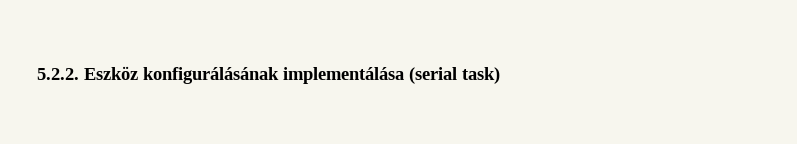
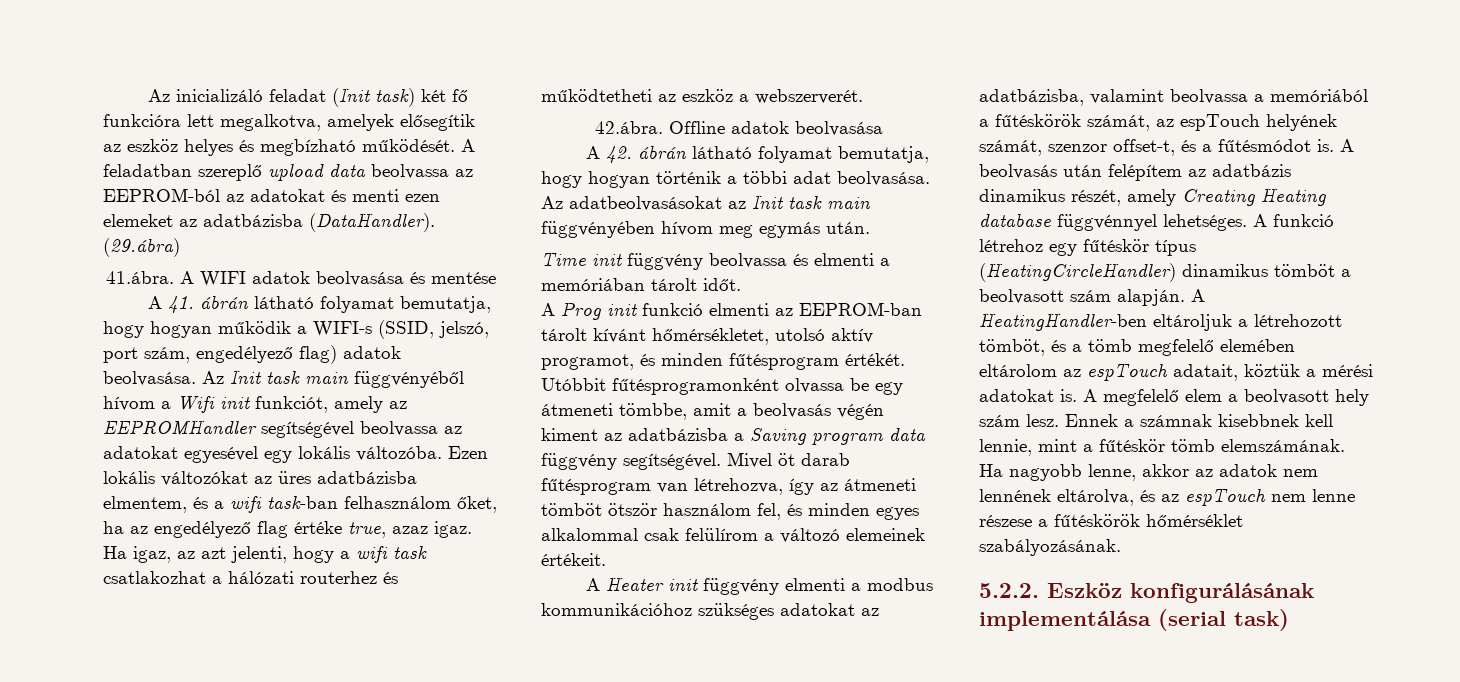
+ Az inicializáló feladat (Init task) két fő funkcióra lett megalkotva, amelyek elősegítik az eszköz helyes és megbízható működését. A feladatban szereplő upload data beolvassa az EEPROM-ból az adatokat és menti ezen elemeket az adatbázisba (DataHandler). (29.ábra)
+ 41.ábra. A WIFI adatok beolvasása és mentése
+ A 41. ábrán látható folyamat bemutatja, hogy hogyan működik a WIFI-s (SSID, jelszó, port szám, engedélyező flag) adatok beolvasása. Az Init task main függvényéből hívom a Wifi init funkciót, amely az EEPROMHandler segítségével beolvassa az adatokat egyesével egy lokális változóba. Ezen lokális változókat az üres adatbázisba elmentem, és a wifi task-ban felhasználom őket, ha az engedélyező flag értéke true, azaz igaz. Ha igaz, az azt jelenti, hogy a wifi task csatlakozhat a hálózati routerhez és működtetheti az eszköz a webszerverét.
+ 42.ábra. Offline adatok beolvasása
+ A 42. ábrán látható folyamat bemutatja, hogy hogyan történik a többi adat beolvasása. Az adatbeolvasásokat az Init task main függvényében hívom meg egymás után.
+ Time init függvény beolvassa és elmenti a memóriában tárolt időt.
+ A Prog init funkció elmenti az EEPROM-ban tárolt kívánt hőmérsékletet, utolsó aktív programot, és minden fűtésprogram értékét. Utóbbit fűtésprogramonként olvassa be egy átmeneti tömbbe, amit a beolvasás végén kiment az adatbázisba a Saving program data függvény segítségével. Mivel öt darab fűtésprogram van létrehozva, így az átmeneti tömböt ötször használom fel, és minden egyes alkalommal csak felülírom a változó elemeinek értékeit.
+ A Heater init függvény elmenti a modbus kommunikációhoz szükséges adatokat az adatbázisba, valamint beolvassa a memóriából a fűtéskörök számát, az espTouch helyének számát, szenzor offset-t, és a fűtésmódot is. A beolvasás után felépítem az adatbázis dinamikus részét, amely Creating Heating database függvénnyel lehetséges. A funkció létrehoz egy fűtéskör típus (HeatingCircleHandler) dinamikus tömböt a beolvasott szám alapján. A HeatingHandler-ben eltároljuk a létrehozott tömböt, és a tömb megfelelő elemében eltárolom az espTouch adatait, köztük a mérési adatokat is. A megfelelő elem a beolvasott hely szám lesz. Ennek a számnak kisebbnek kell lennie, mint a fűtéskör tömb elemszámának. Ha nagyobb lenne, akkor az adatok nem lennének eltárolva, és az espTouch nem lenne részese a fűtéskörök hőmérséklet szabályozásának.

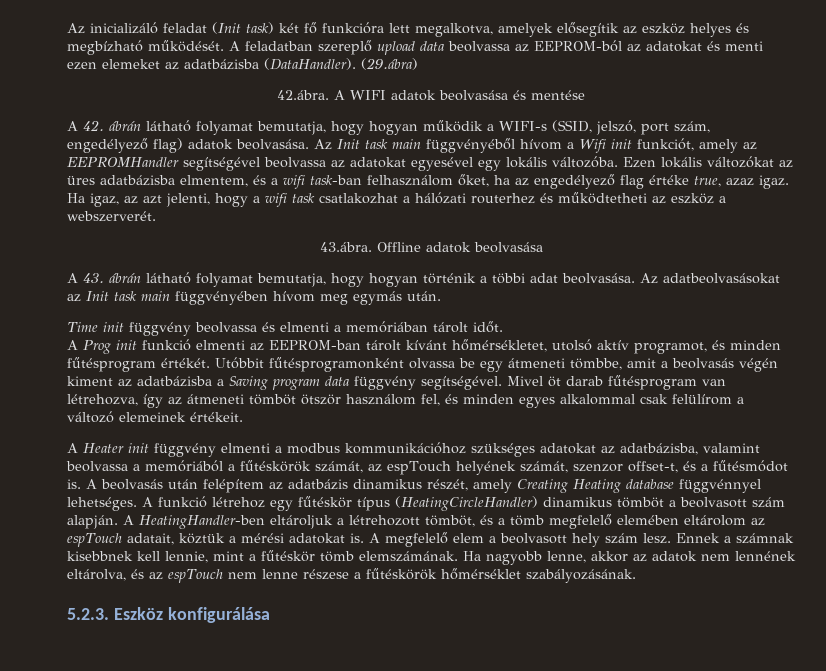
- 41.ábra. A WIFI adatok beolvasása és mentése
+ 42.ábra. A WIFI adatok beolvasása és mentése
- A 41. ábrán látható folyamat bemutatja, hogy hogyan működik a WIFI-s (SSID, jelszó, port szám, engedélyező flag) adatok beolvasása.
+ A 42. ábrán látható folyamat bemutatja, hogy hogyan működik a WIFI-s (SSID, jelszó, port szám, engedélyező flag) adatok beolvasása.
- 42.ábra. Offline adatok beolvasása
+ 43.ábra. Offline adatok beolvasása
- A 42. ábrán látható folyamat bemutatja, hogy hogyan történik a többi adat beolvasása.
+ A 43. ábrán látható folyamat bemutatja, hogy hogyan történik a többi adat beolvasása.
- 5.2.2. Eszköz konfigurálásának implementálása (serial task)
+ 5.2.3. Eszköz konfigurálása

